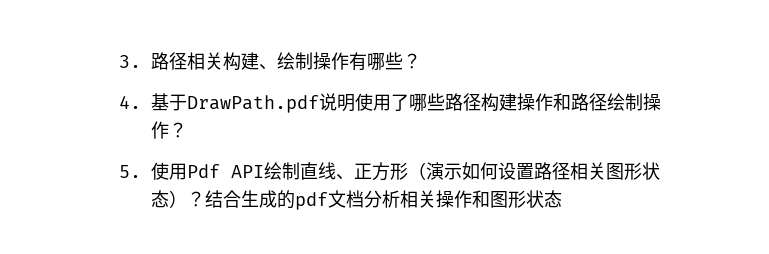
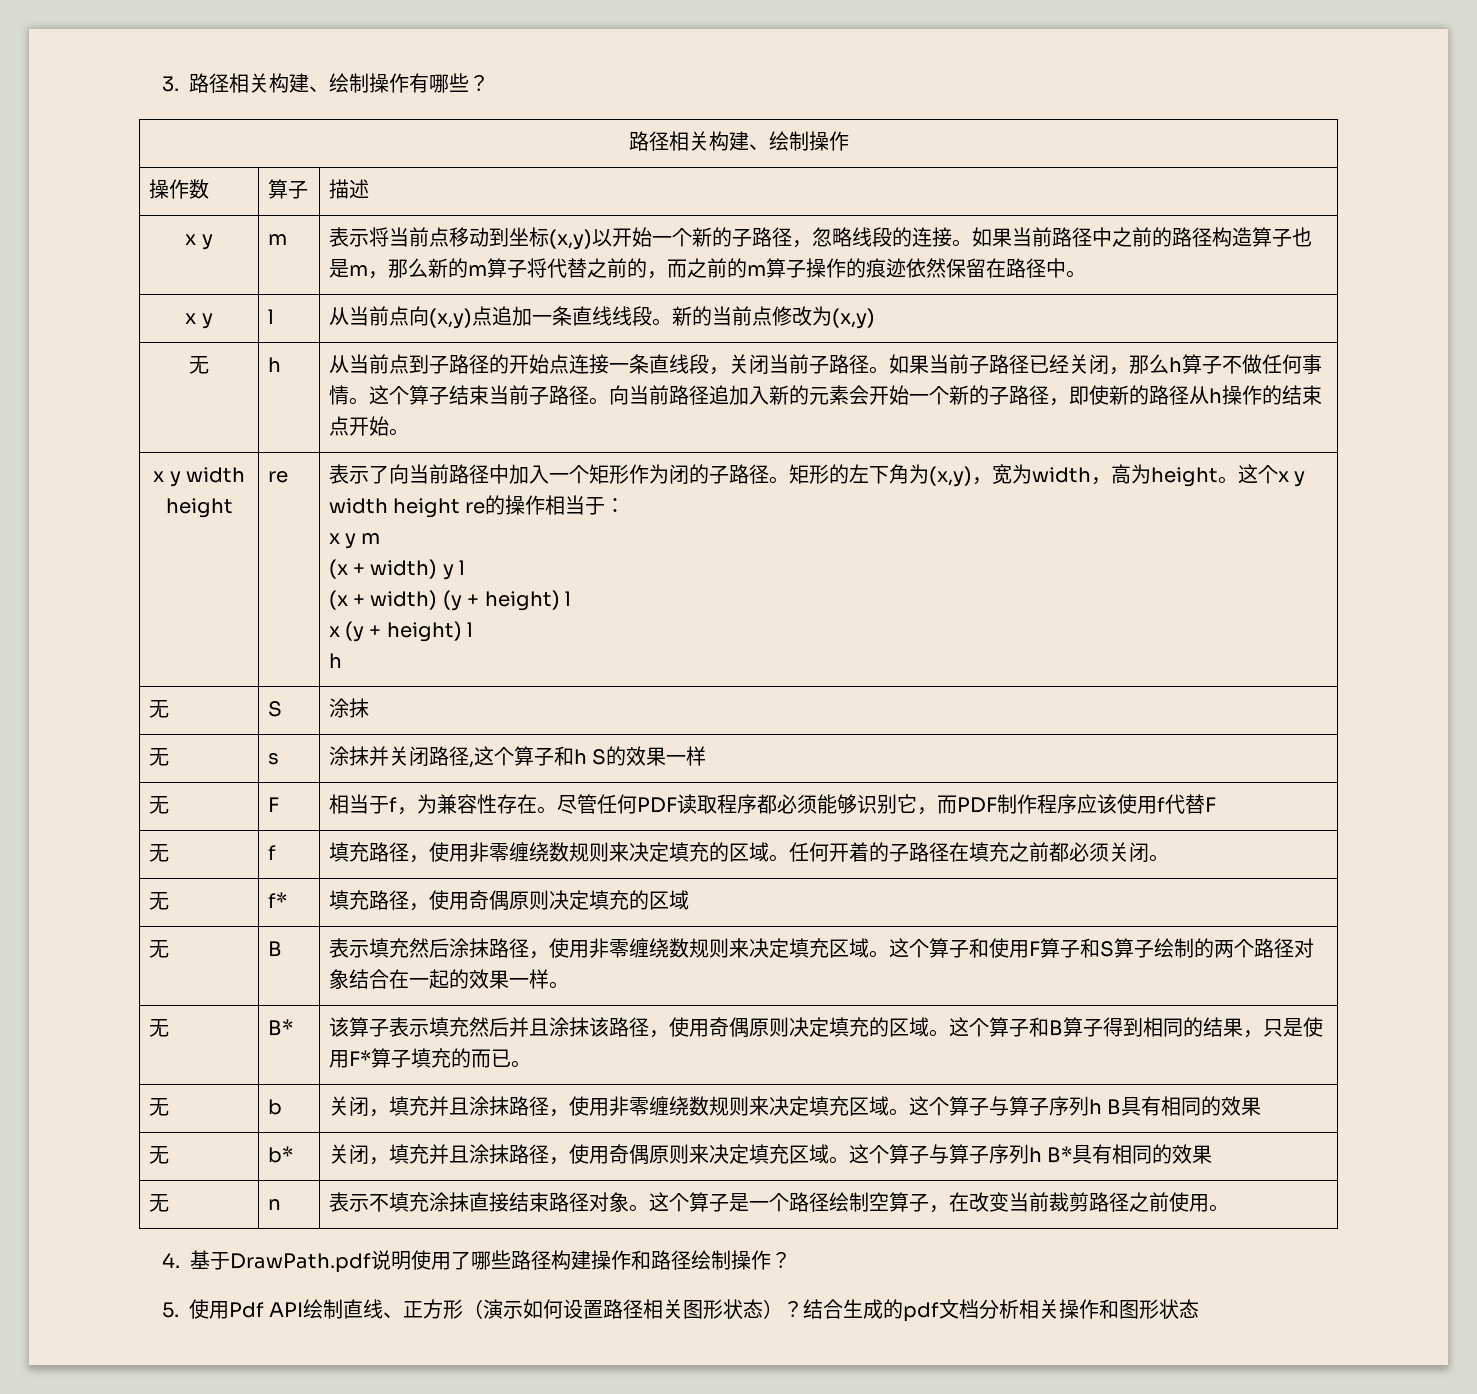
  3.路径相关构建、绘制操作有哪些？
+ 路径相关构建、绘制操作
+ 操作数 | 算子 | 描述
+ x y | m | 表示将当前点移动到坐标(x,y)以开始一个新的子路径，忽略线段的连接。如果当前路径中之前的路径构造算子也是m，那么新的m算子将代替之前的，而之前的m算子操作的痕迹依然保留在路径中。
+ x y | l | 从当前点向(x,y)点追加一条直线线段。新的当前点修改为(x,y)
+ 无 | h | 从当前点到子路径的开始点连接一条直线段，关闭当前子路径。如果当前子路径已经关闭，那么h算子不做任何事情。这个算子结束当前子路径。向当前路径追加入新的元素会开始一个新的子路径，即使新的路径从h操作的结束点开始。
+ x y width height | re | 表示了向当前路径中加入一个矩形作为闭的子路径。矩形的左下角为(x,y)，宽为width，高为height。这个x y width height re的操作相当于：
+ x y m
+ (x + width) y l
+ (x + width) (y + height) l
+ x (y + height) l
+ h
+ 无 | S | 涂抹
+ 无 | s | 涂抹并关闭路径,这个算子和h S的效果一样
+ 无 | F | 相当于f，为兼容性存在。尽管任何PDF读取程序都必须能够识别它，而PDF制作程序应该使用f代替F
+ 无 | f | 填充路径，使用非零缠绕数规则来决定填充的区域。任何开着的子路径在填充之前都必须关闭。
+ 无 | f* | 填充路径，使用奇偶原则决定填充的区域
+ 无 | B | 表示填充然后涂抹路径，使用非零缠绕数规则来决定填充区域。这个算子和使用F算子和S算子绘制的两个路径对象结合在一起的效果一样。
+ 无 | B* | 该算子表示填充然后并且涂抹该路径，使用奇偶原则决定填充的区域。这个算子和B算子得到相同的结果，只是使用F*算子填充的而已。
+ 无 | b | 关闭，填充并且涂抹路径，使用非零缠绕数规则来决定填充区域。这个算子与算子序列h B具有相同的效果
+ 无 | b* | 关闭，填充并且涂抹路径，使用奇偶原则来决定填充区域。这个算子与算子序列h B*具有相同的效果
+ 无 | n | 表示不填充涂抹直接结束路径对象。这个算子是一个路径绘制空算子，在改变当前裁剪路径之前使用。

